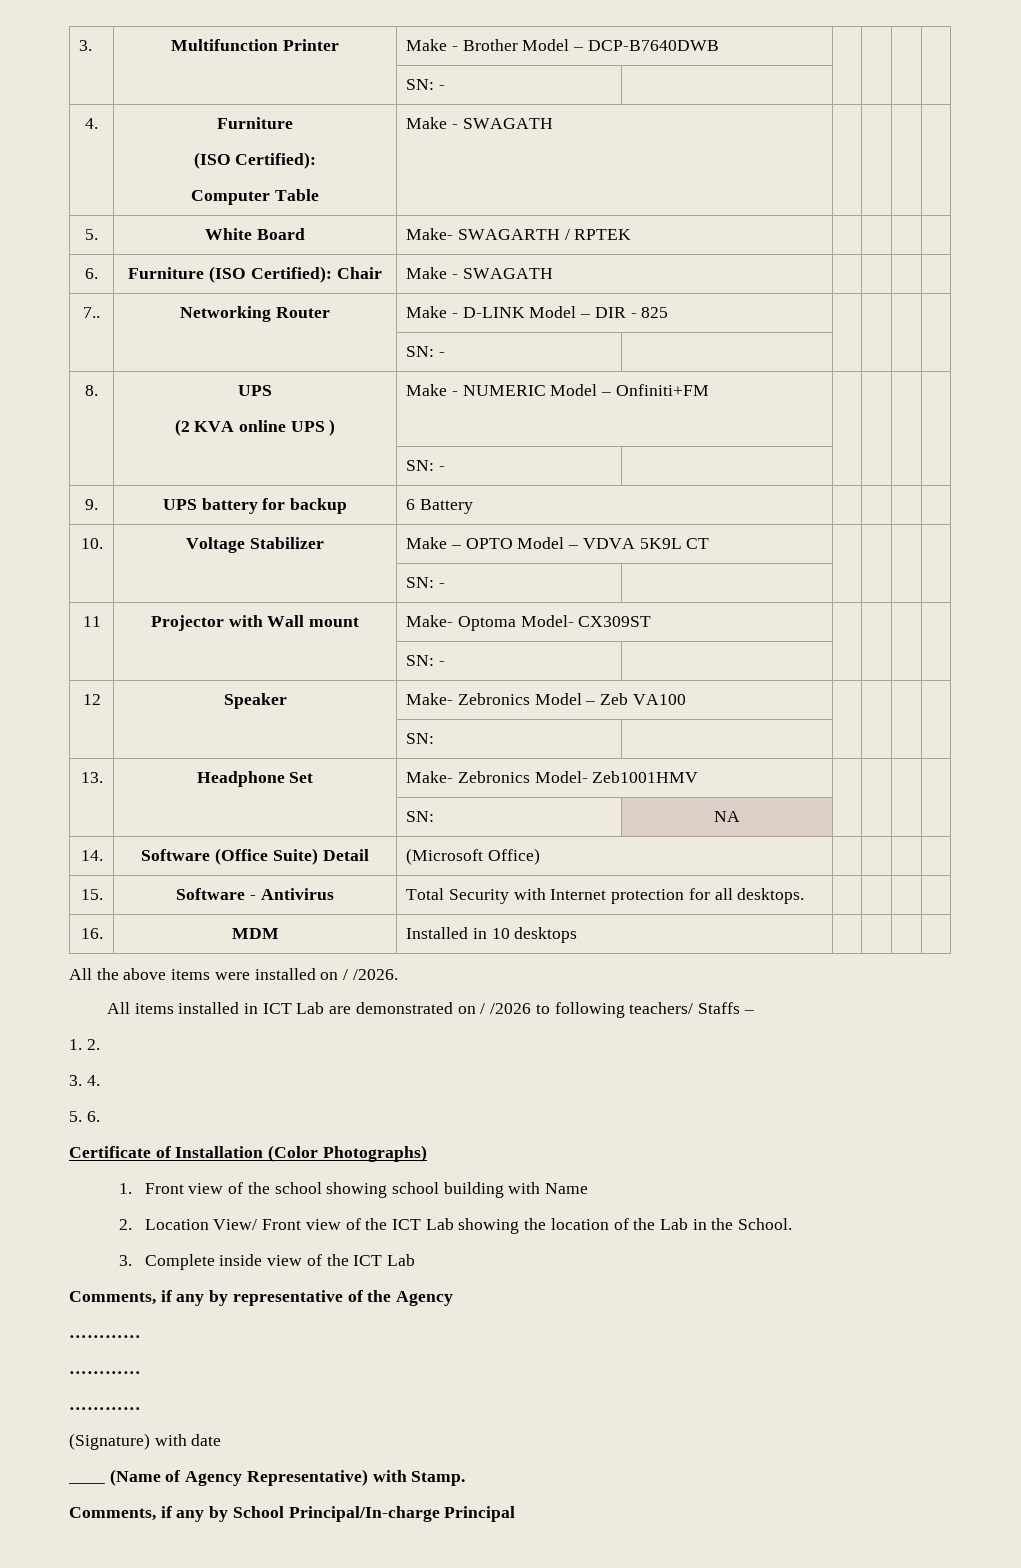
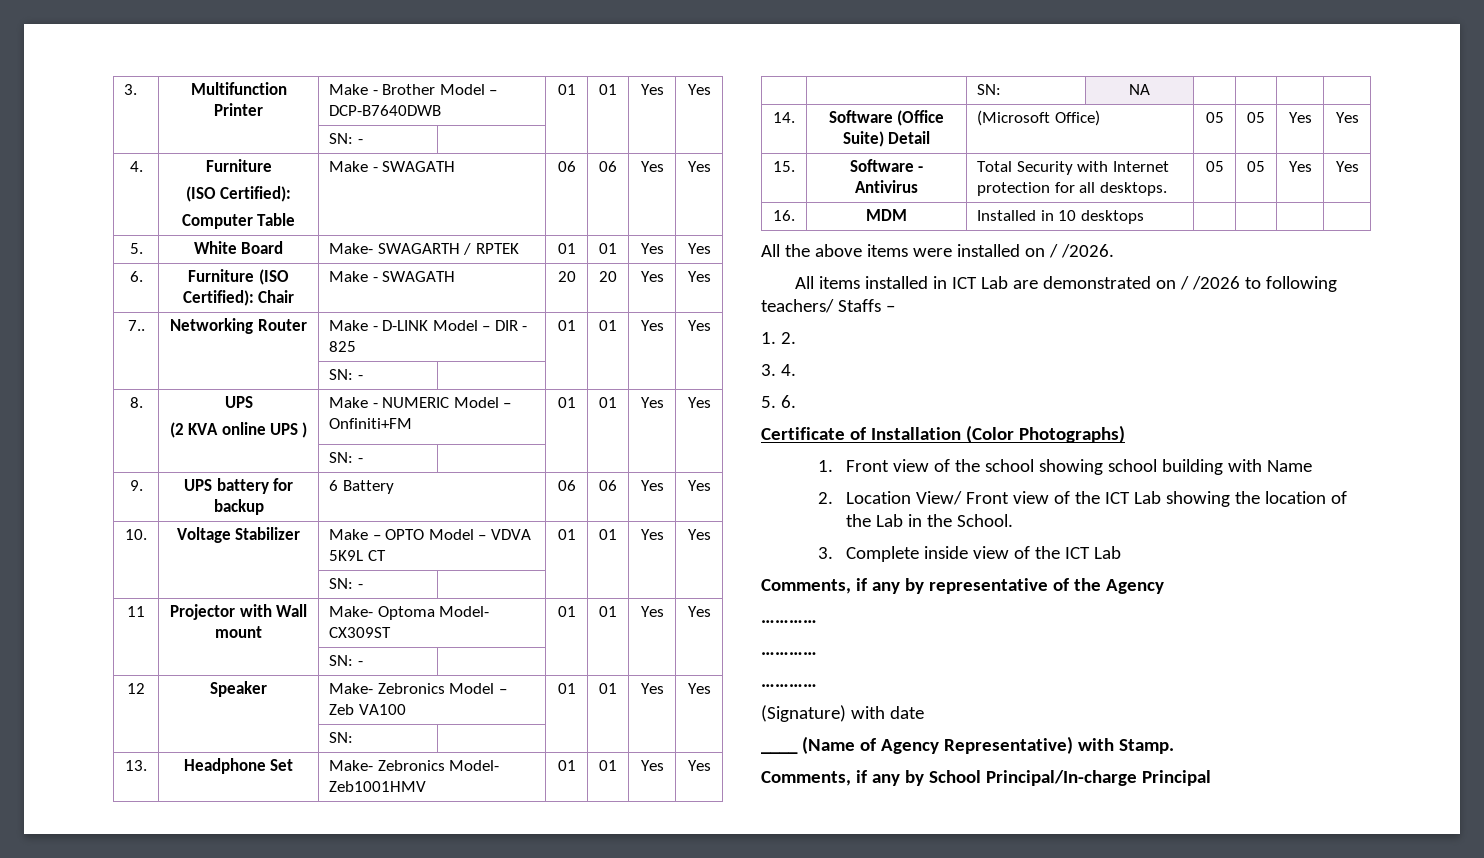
- 3. | Multifunction Printer | Make - Brother Model – DCP-B7640DWB | | | |
+ 3. | Multifunction Printer | Make - Brother Model – DCP-B7640DWB | 01 | 01 | Yes | Yes
  4. | Furniture
  (ISO Certified):
- Computer Table | Make - SWAGATH | | | |
+ Computer Table | Make - SWAGATH | 06 | 06 | Yes | Yes
- 5. | White Board | Make- SWAGARTH / RPTEK | | | |
+ 5. | White Board | Make- SWAGARTH / RPTEK | 01 | 01 | Yes | Yes
- 6. | Furniture (ISO Certified): Chair | Make - SWAGATH | | | |
+ 6. | Furniture (ISO Certified): Chair | Make - SWAGATH | 20 | 20 | Yes | Yes
- 7.. | Networking Router | Make - D-LINK Model – DIR - 825 | | | |
+ 7.. | Networking Router | Make - D-LINK Model – DIR - 825 | 01 | 01 | Yes | Yes
  8. | UPS
- (2 KVA online UPS ) | Make - NUMERIC Model – Onfiniti+FM | | | |
+ (2 KVA online UPS ) | Make - NUMERIC Model – Onfiniti+FM | 01 | 01 | Yes | Yes
- 9. | UPS battery for backup | 6 Battery | | | |
+ 9. | UPS battery for backup | 6 Battery | 06 | 06 | Yes | Yes
- 10. | Voltage Stabilizer | Make – OPTO Model – VDVA 5K9L CT | | | |
+ 10. | Voltage Stabilizer | Make – OPTO Model – VDVA 5K9L CT | 01 | 01 | Yes | Yes
- 11 | Projector with Wall mount | Make- Optoma Model- CX309ST | | | |
+ 11 | Projector with Wall mount | Make- Optoma Model- CX309ST | 01 | 01 | Yes | Yes
- 12 | Speaker | Make- Zebronics Model – Zeb VA100 | | | |
+ 12 | Speaker | Make- Zebronics Model – Zeb VA100 | 01 | 01 | Yes | Yes
- 13. | Headphone Set | Make- Zebronics Model- Zeb1001HMV | | | |
+ 13. | Headphone Set | Make- Zebronics Model- Zeb1001HMV | 01 | 01 | Yes | Yes
- 14. | Software (Office Suite) Detail | (Microsoft Office) | | | |
+ 14. | Software (Office Suite) Detail | (Microsoft Office) | 05 | 05 | Yes | Yes
- 15. | Software - Antivirus | Total Security with Internet protection for all desktops. | | | |
+ 15. | Software - Antivirus | Total Security with Internet protection for all desktops. | 05 | 05 | Yes | Yes

